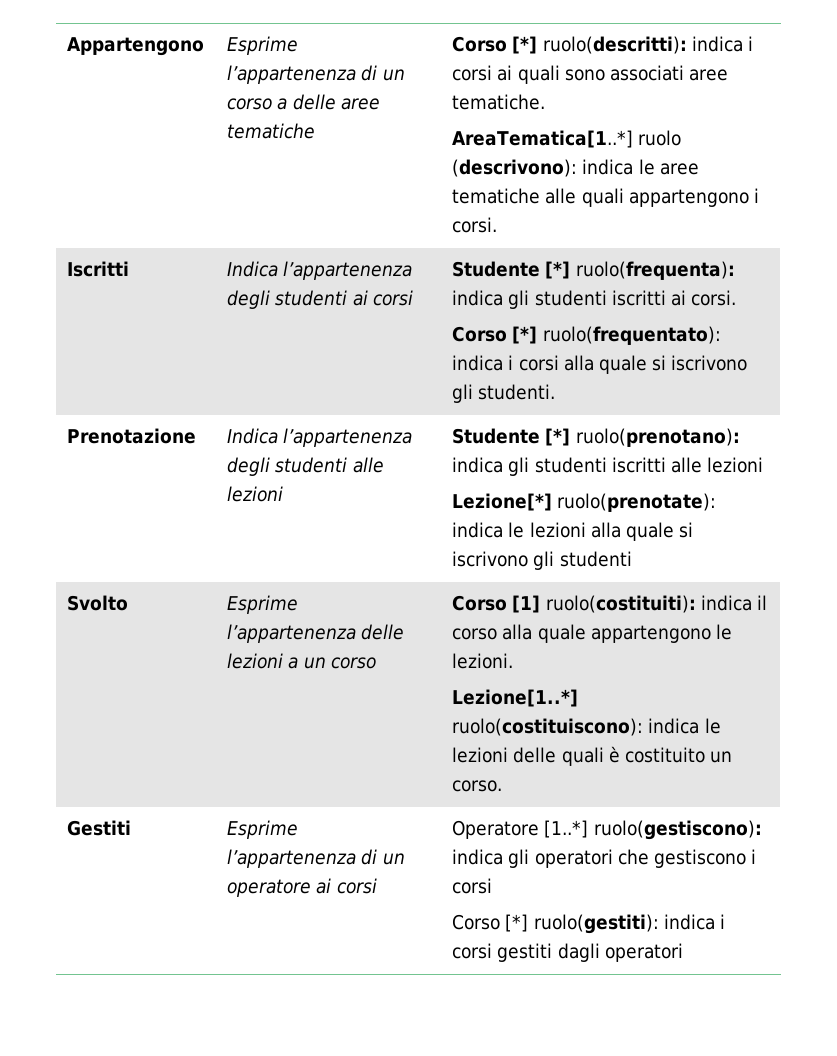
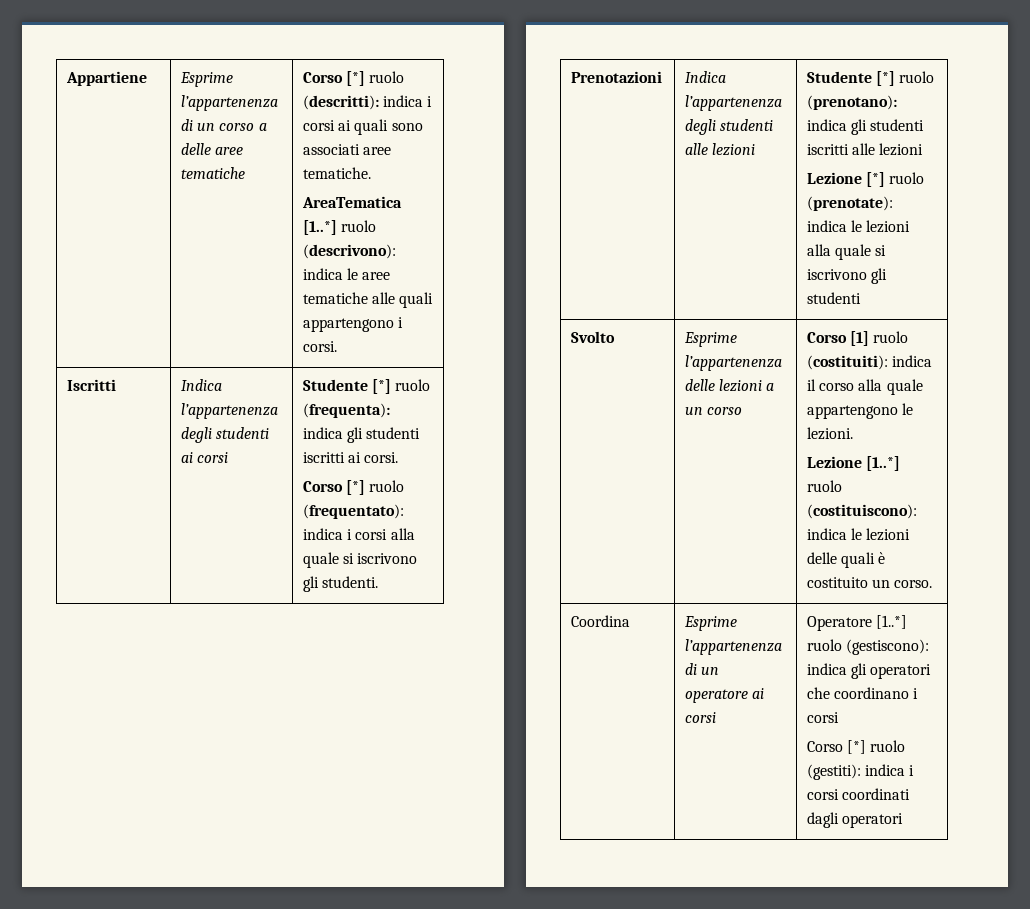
- Appartengono | Esprime l’appartenenza di un corso a delle aree tematiche | Corso [*] ruolo(descritti): indica i corsi ai quali sono associati aree tematiche.
- AreaTematica[1..*] ruolo (descrivono): indica le aree tematiche alle quali appartengono i corsi.
+ Appartiene | Esprime l’appartenenza di un corso a delle aree tematiche | Corso [*] ruolo (descritti): indica i corsi ai quali sono associati aree tematiche.
+ AreaTematica [1..*] ruolo (descrivono): indica le aree tematiche alle quali appartengono i corsi.
- Iscritti | Indica l’appartenenza degli studenti ai corsi | Studente [*] ruolo(frequenta): indica gli studenti iscritti ai corsi.
- Corso [*] ruolo(frequentato): indica i corsi alla quale si iscrivono gli studenti.
+ Iscritti | Indica l’appartenenza degli studenti ai corsi | Studente [*] ruolo (frequenta): indica gli studenti iscritti ai corsi.
+ Corso [*] ruolo (frequentato): indica i corsi alla quale si iscrivono gli studenti.
- Prenotazione | Indica l’appartenenza degli studenti alle lezioni | Studente [*] ruolo(prenotano): indica gli studenti iscritti alle lezioni
- Lezione[*] ruolo(prenotate): indica le lezioni alla quale si iscrivono gli studenti
+ Prenotazioni | Indica l’appartenenza degli studenti alle lezioni | Studente [*] ruolo (prenotano): indica gli studenti iscritti alle lezioni
+ Lezione [*] ruolo (prenotate): indica le lezioni alla quale si iscrivono gli studenti
- Svolto | Esprime l’appartenenza delle lezioni a un corso | Corso [1] ruolo(costituiti): indica il corso alla quale appartengono le lezioni.
- Lezione[1..*] ruolo(costituiscono): indica le lezioni delle quali è costituito un corso.
+ Svolto | Esprime l’appartenenza delle lezioni a un corso | Corso [1] ruolo (costituiti): indica il corso alla quale appartengono le lezioni.
+ Lezione [1..*] ruolo (costituiscono): indica le lezioni delle quali è costituito un corso.
- Gestiti | Esprime l’appartenenza di un operatore ai corsi | Operatore [1..*] ruolo(gestiscono): indica gli operatori che gestiscono i corsi
- Corso [*] ruolo(gestiti): indica i corsi gestiti dagli operatori
+ Coordina | Esprime l’appartenenza di un operatore ai corsi | Operatore [1..*] ruolo (gestiscono): indica gli operatori che coordinano i corsi
+ Corso [*] ruolo (gestiti): indica i corsi coordinati dagli operatori

